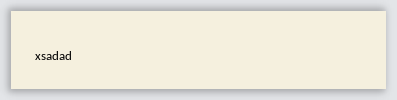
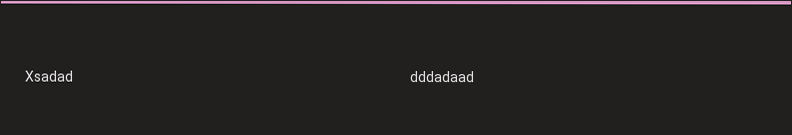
- xsadad
+ Xsadad
+ dddadaad

